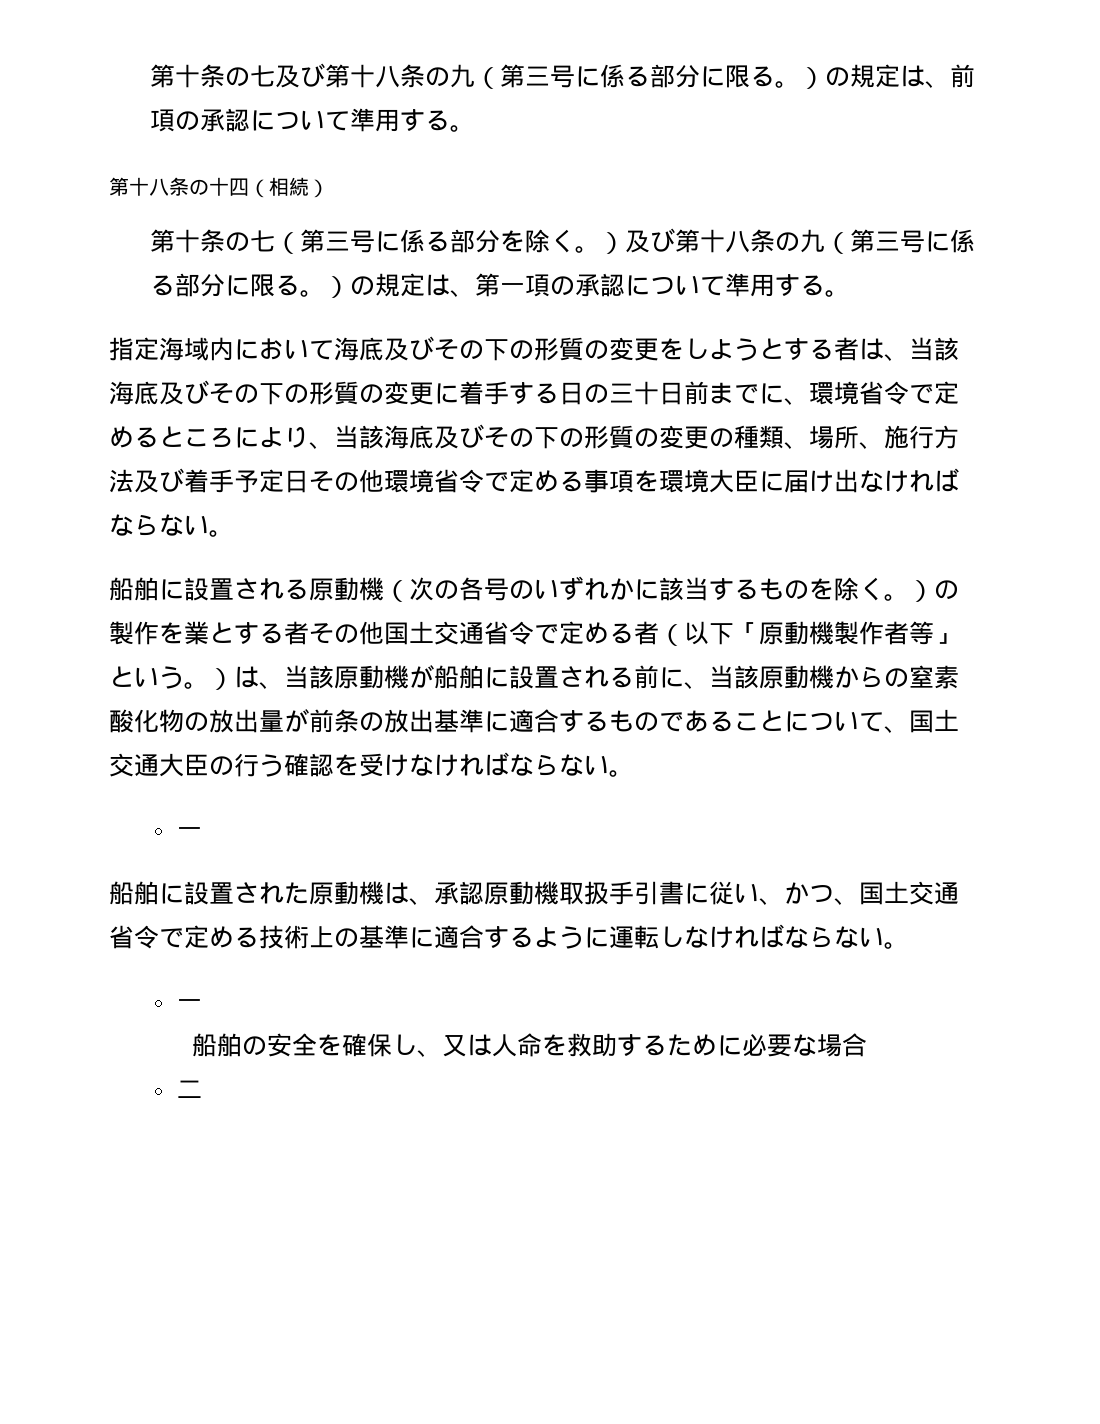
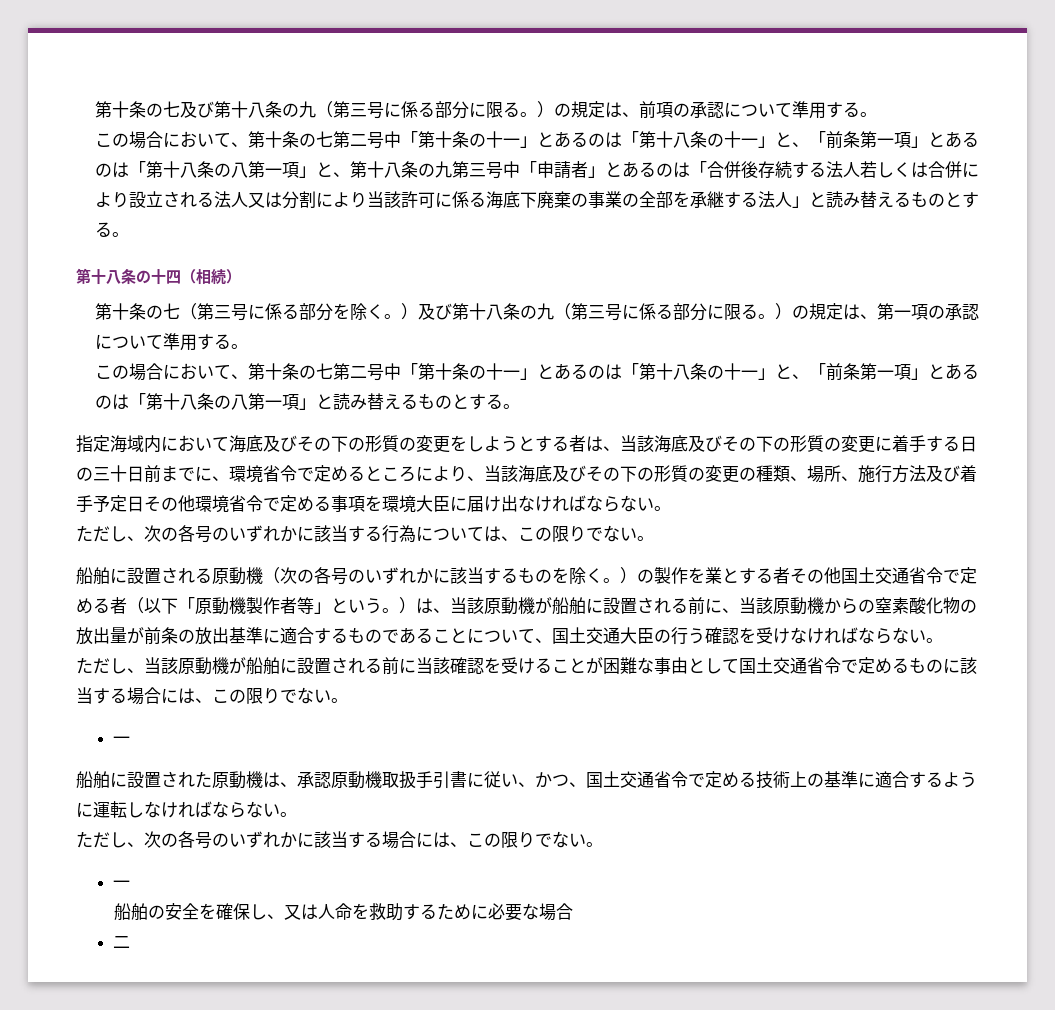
+ この場合において、第十条の七第二号中「第十条の十一」とあるのは「第十八条の十一」と、「前条第一項」とあるのは「第十八条の八第一項」と、第十八条の九第三号中「申請者」とあるのは「合併後存続する法人若しくは合併により設立される法人又は分割により当該許可に係る海底下廃棄の事業の全部を承継する法人」と読み替えるものとする。
+ この場合において、第十条の七第二号中「第十条の十一」とあるのは「第十八条の十一」と、「前条第一項」とあるのは「第十八条の八第一項」と読み替えるものとする。
+ ただし、次の各号のいずれかに該当する行為については、この限りでない。
+ ただし、当該原動機が船舶に設置される前に当該確認を受けることが困難な事由として国土交通省令で定めるものに該当する場合には、この限りでない。
+ ただし、次の各号のいずれかに該当する場合には、この限りでない。

